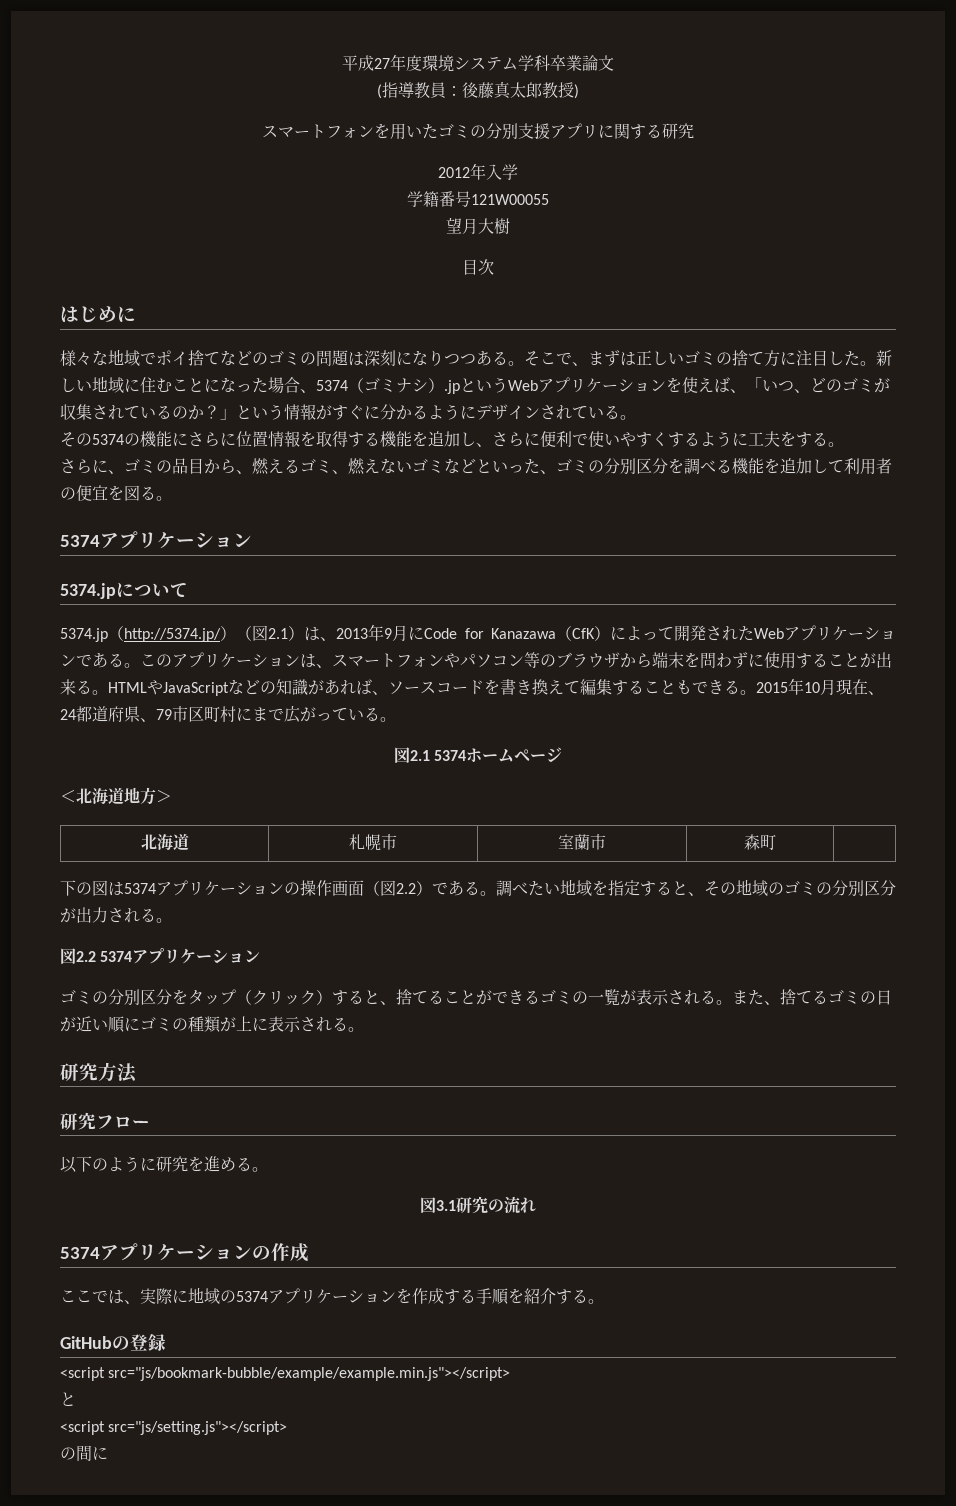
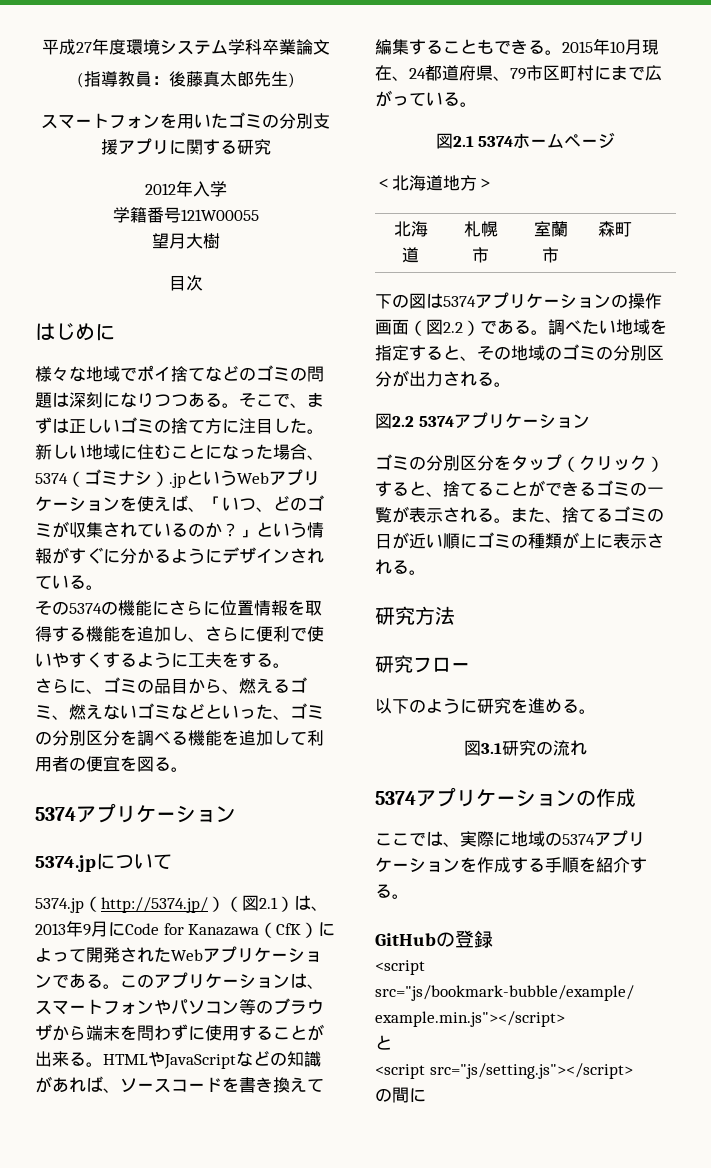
- (指導教員：後藤真太郎教授)
+ (指導教員：後藤真太郎先生)

